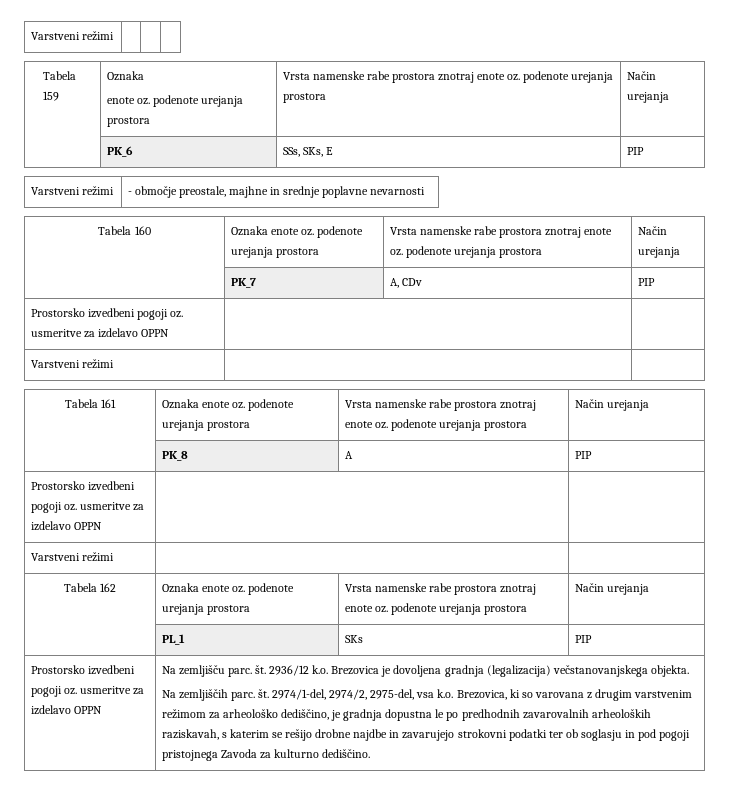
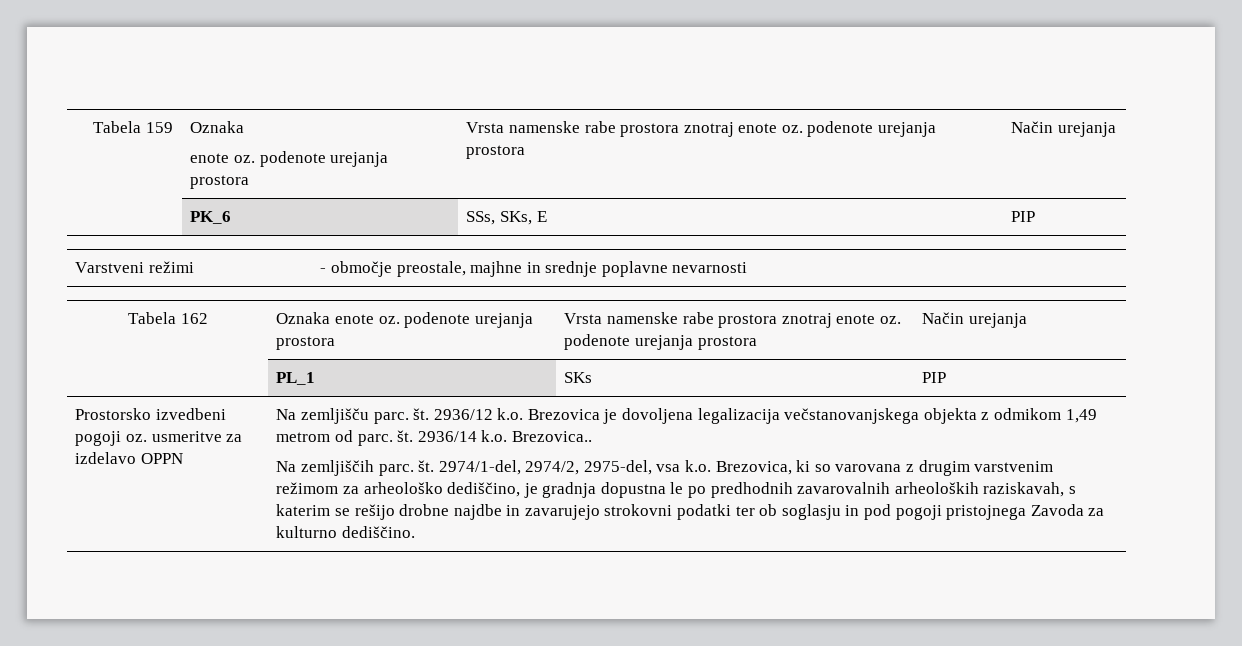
- Varstveni režimi | | |
- Tabela 160 | Oznaka enote oz. podenote urejanja prostora | Vrsta namenske rabe prostora znotraj enote oz. podenote urejanja prostora | Način urejanja
- | PK_7 | A, CDv | PIP
- Prostorsko izvedbeni pogoji oz. usmeritve za izdelavo OPPN | |
- Varstveni režimi | |
- Tabela 161 | Oznaka enote oz. podenote urejanja prostora | Vrsta namenske rabe prostora znotraj enote oz. podenote urejanja prostora | Način urejanja
- | PK_8 | A | PIP
- Prostorsko izvedbeni pogoji oz. usmeritve za izdelavo OPPN | |
- Varstveni režimi | |
- 2936/12 k.o. Brezovica je dovoljena gradnja (legalizacija) večstanovanjskega objekta.
+ 2936/12 k.o. Brezovica je dovoljena legalizacija večstanovanjskega objekta z odmikom 1,49 metrom od parc. št. 2936/14 k.o. Brezovica..

